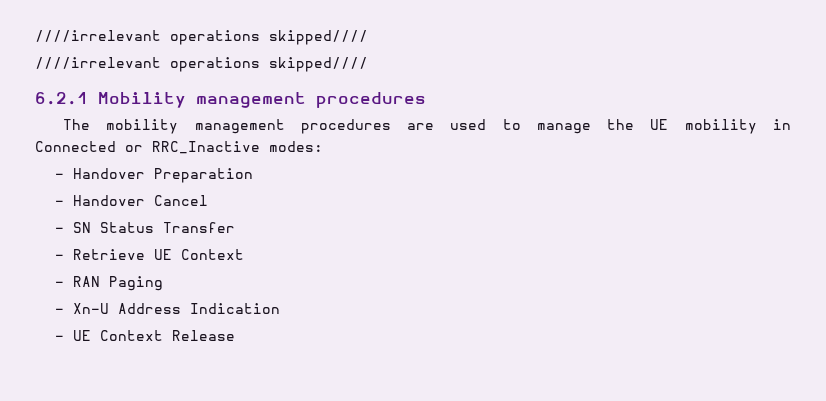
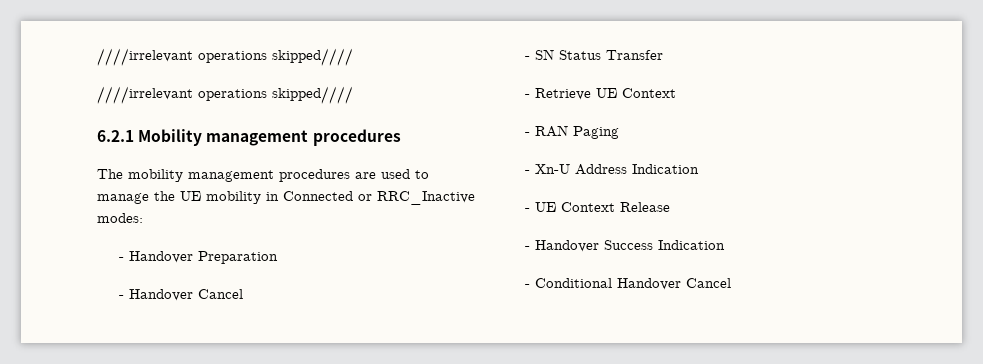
+ - Handover Success Indication
+ - Conditional Handover Cancel

